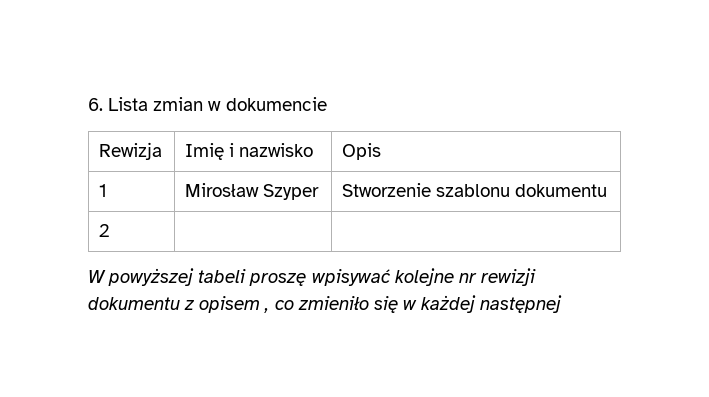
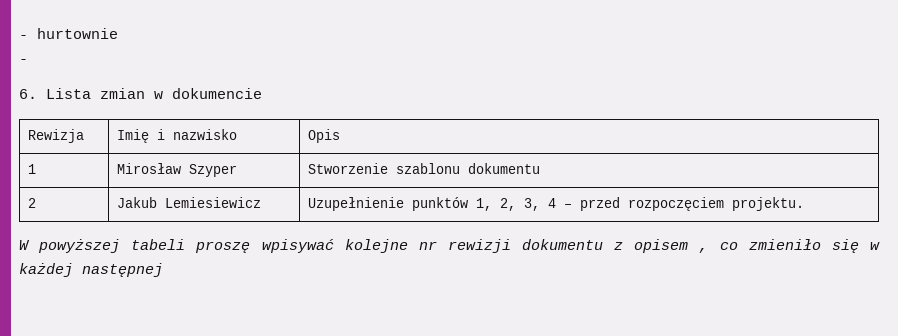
+ - hurtownie
+ -
- 2 | |
+ 2 | Jakub Lemiesiewicz | Uzupełnienie punktów 1, 2, 3, 4 – przed rozpoczęciem projektu.

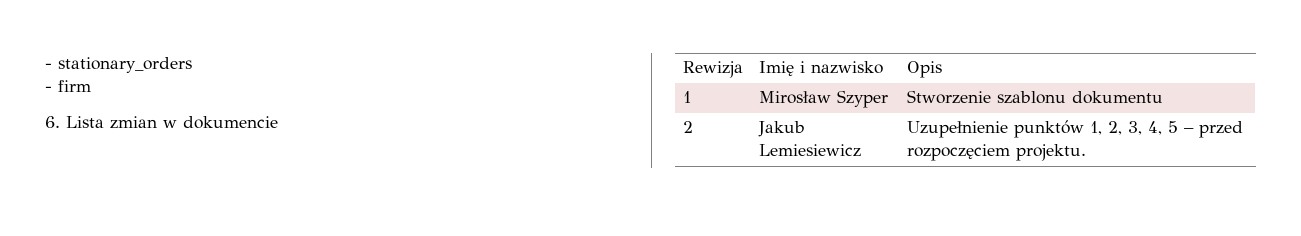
- - hurtownie
- -
+ - stationary_orders
+ - firm
- 2 | Jakub Lemiesiewicz | Uzupełnienie punktów 1, 2, 3, 4 – przed rozpoczęciem projektu.
+ 2 | Jakub Lemiesiewicz | Uzupełnienie punktów 1, 2, 3, 4, 5 – przed rozpoczęciem projektu.
- W powyższej tabeli proszę wpisywać kolejne nr rewizji dokumentu z opisem , co zmieniło się w każdej następnej

